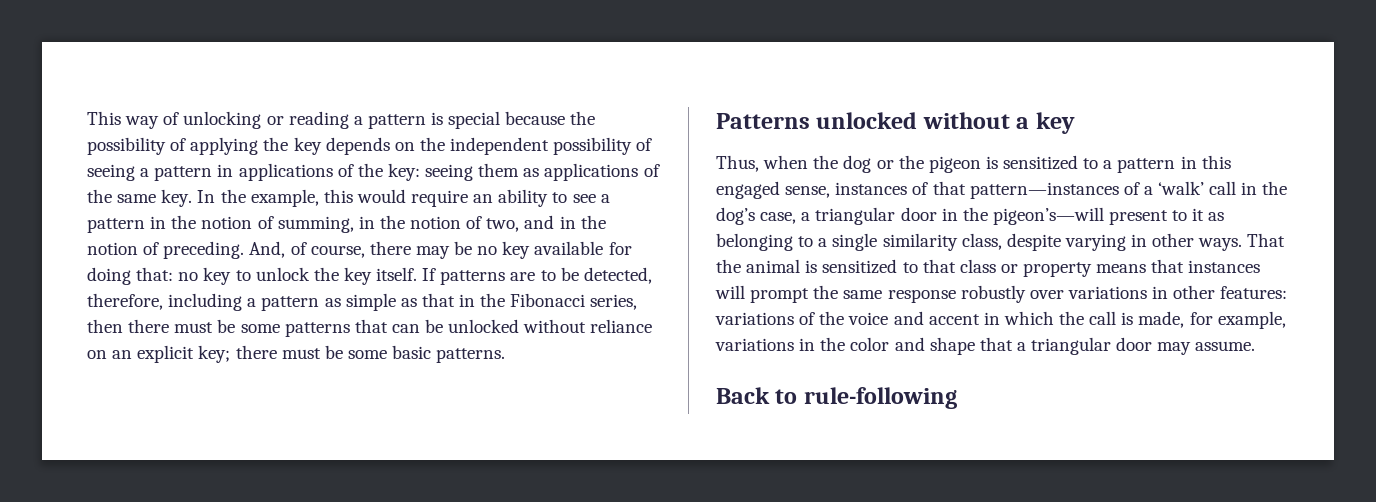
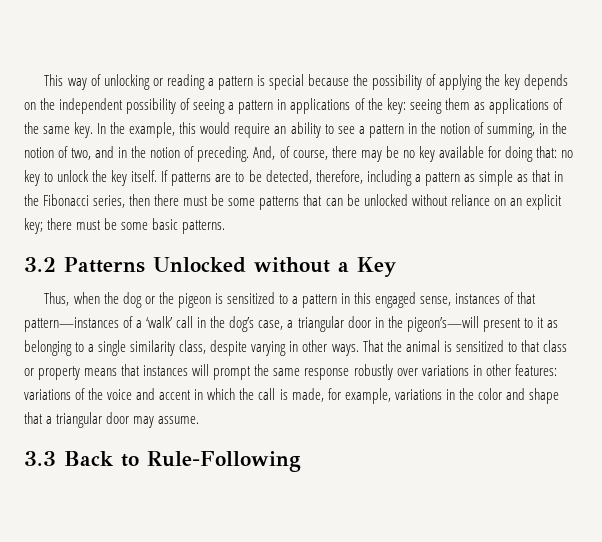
- Patterns unlocked without a key
+ 3.2 Patterns Unlocked without a Key
- Back to rule-following
+ 3.3 Back to Rule-Following

